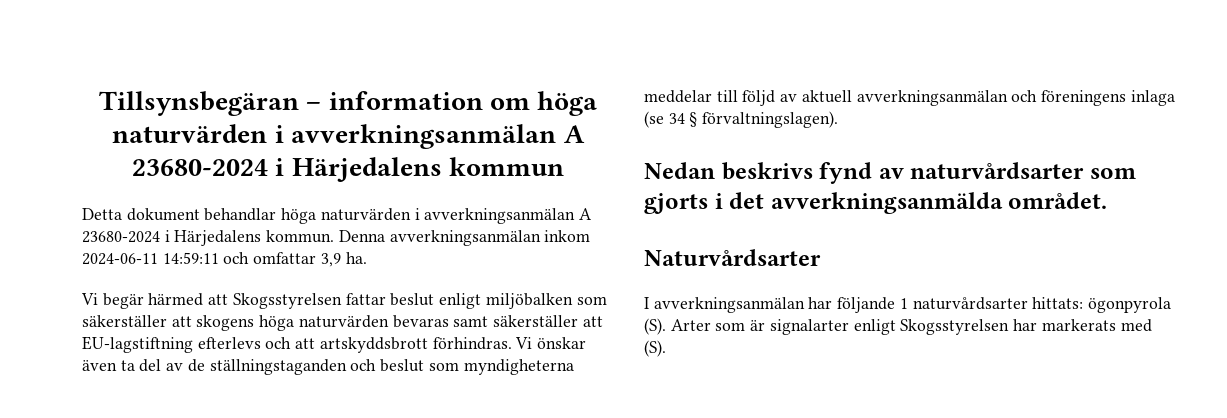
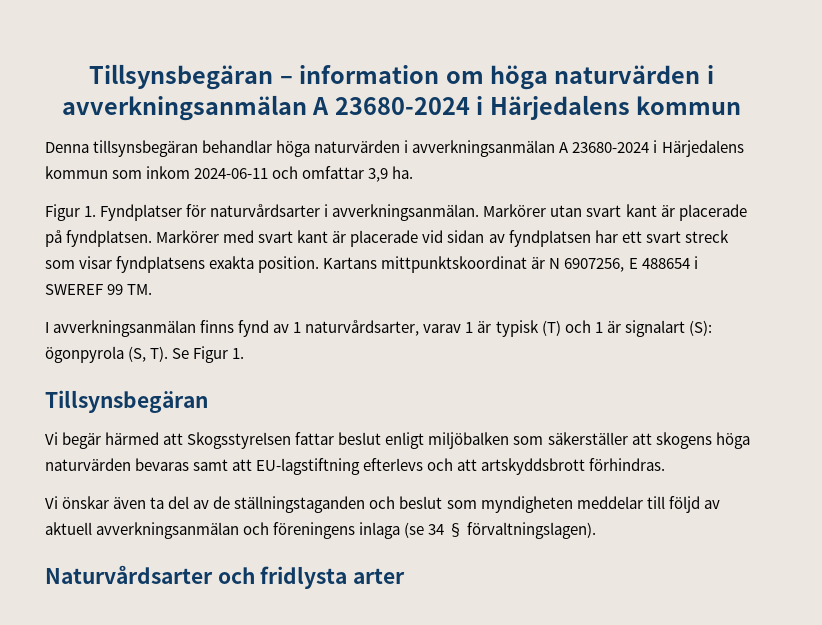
- Detta dokument behandlar höga naturvärden i avverkningsanmälan A 23680-2024 i Härjedalens kommun. Denna avverkningsanmälan inkom 2024-06-11 14:59:11 och omfattar 3,9 ha.
+ Denna tillsynsbegäran behandlar höga naturvärden i avverkningsanmälan A 23680-2024 i Härjedalens kommun som inkom 2024-06-11 och omfattar 3,9 ha.
+ Figur 1. Fyndplatser för naturvårdsarter i avverkningsanmälan. Markörer utan svart kant är placerade på fyndplatsen. Markörer med svart kant är placerade vid sidan av fyndplatsen har ett svart streck som visar fyndplatsens exakta position. Kartans mittpunktskoordinat är N 6907256, E 488654 i SWEREF 99 TM.
+ I avverkningsanmälan finns fynd av 1 naturvårdsarter, varav 1 är typisk (T) och 1 är signalart (S): ögonpyrola (S, T). Se Figur 1.
+ Tillsynsbegäran
- Vi begär härmed att Skogsstyrelsen fattar beslut enligt miljöbalken som säkerställer att skogens höga naturvärden bevaras samt säkerställer att EU-lagstiftning efterlevs och att artskyddsbrott förhindras. Vi önskar även ta del av de ställningstaganden och beslut som myndigheterna meddelar till följd av aktuell avverkningsanmälan och föreningens inlaga (se 34 § förvaltningslagen).
+ Vi begär härmed att Skogsstyrelsen fattar beslut enligt miljöbalken som säkerställer att skogens höga naturvärden bevaras samt att EU-lagstiftning efterlevs och att artskyddsbrott förhindras.
+ Vi önskar även ta del av de ställningstaganden och beslut som myndigheten meddelar till följd av aktuell avverkningsanmälan och föreningens inlaga (se 34 § förvaltningslagen).
- Nedan beskrivs fynd av naturvårdsarter som gjorts i det avverkningsanmälda området.
- Naturvårdsarter
- I avverkningsanmälan har följande 1 naturvårdsarter hittats: ögonpyrola (S). Arter som är signalarter enligt Skogsstyrelsen har markerats med (S).
+ Naturvårdsarter och fridlysta arter

